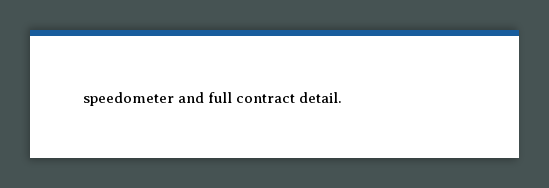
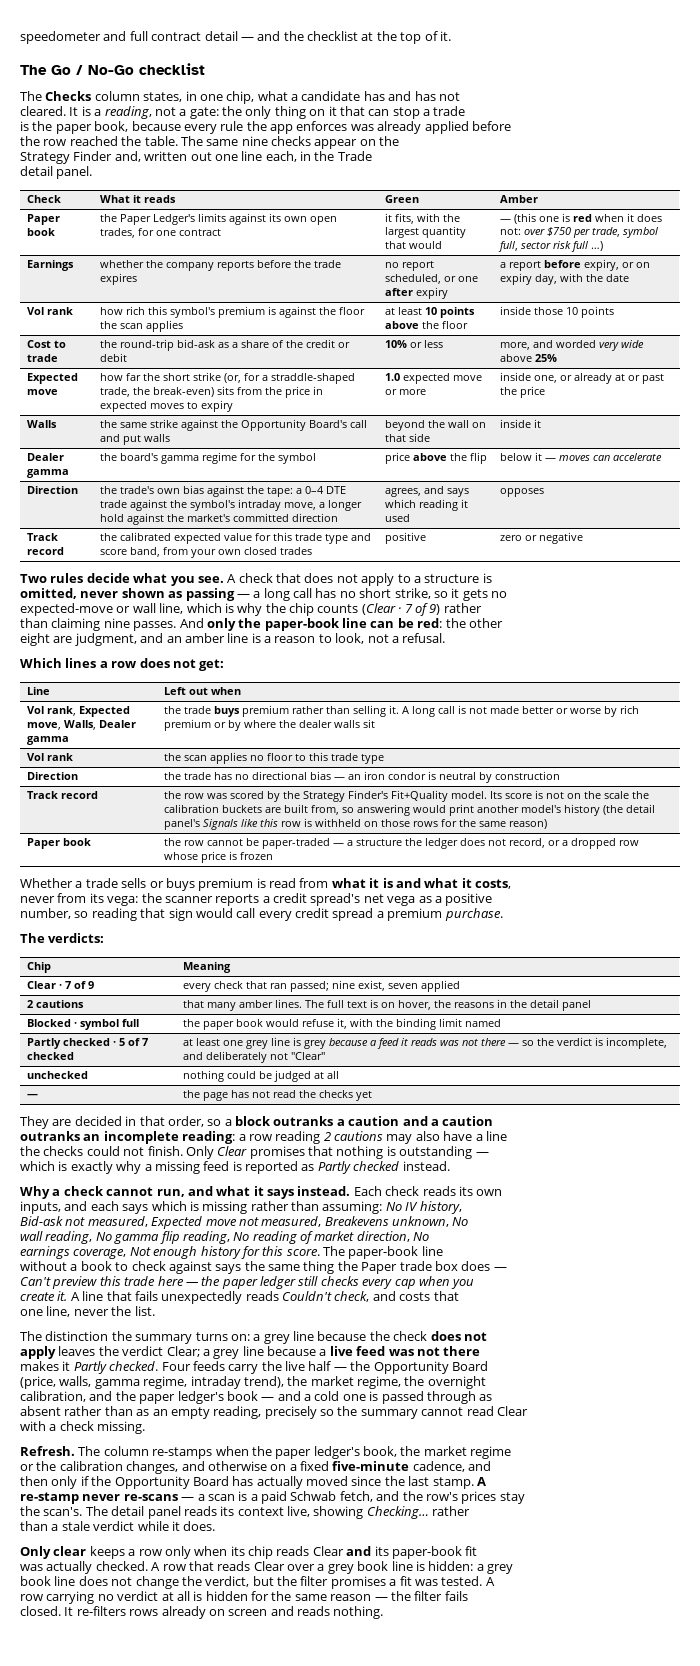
- speedometer and full contract detail.
+ speedometer and full contract detail — and the checklist at the top of it.
+ The Go / No-Go checklist
+ The Checks column states, in one chip, what a candidate has and has not
+ cleared. It is a reading, not a gate: the only thing on it that can stop a trade
+ is the paper book, because every rule the app enforces was already applied before
+ the row reached the table. The same nine checks appear on the
+ Strategy Finder and, written out one line each, in the Trade
+ detail panel.
+ Check | What it reads | Green | Amber
+ Paper book | the Paper Ledger's limits against its own open trades, for one contract | it fits, with the largest quantity that would | — (this one is red when it does not: over $750 per trade, symbol full, sector risk full …)
+ Earnings | whether the company reports before the trade expires | no report scheduled, or one after expiry | a report before expiry, or on expiry day, with the date
+ Vol rank | how rich this symbol's premium is against the floor the scan applies | at least 10 points above the floor | inside those 10 points
+ Cost to trade | the round-trip bid-ask as a share of the credit or debit | 10% or less | more, and worded very wide above 25%
+ Expected move | how far the short strike (or, for a straddle-shaped trade, the break-even) sits from the price in expected moves to expiry | 1.0 expected move or more | inside one, or already at or past the price
+ Walls | the same strike against the Opportunity Board's call and put walls | beyond the wall on that side | inside it
+ Dealer gamma | the board's gamma regime for the symbol | price above the flip | below it — moves can accelerate
+ Direction | the trade's own bias against the tape: a 0–4 DTE trade against the symbol's intraday move, a longer hold against the market's committed direction | agrees, and says which reading it used | opposes
+ Track record | the calibrated expected value for this trade type and score band, from your own closed trades | positive | zero or negative
+ Two rules decide what you see. A check that does not apply to a structure is
+ omitted, never shown as passing — a long call has no short strike, so it gets no
+ expected-move or wall line, which is why the chip counts (Clear · 7 of 9) rather
+ than claiming nine passes. And only the paper-book line can be red: the other
+ eight are judgment, and an amber line is a reason to look, not a refusal.
+ Which lines a row does not get:
+ Line | Left out when
+ Vol rank, Expected move, Walls, Dealer gamma | the trade buys premium rather than selling it. A long call is not made better or worse by rich premium or by where the dealer walls sit
+ Vol rank | the scan applies no floor to this trade type
+ Direction | the trade has no directional bias — an iron condor is neutral by construction
+ Track record | the row was scored by the Strategy Finder's Fit+Quality model. Its score is not on the scale the calibration buckets are built from, so answering would print another model's history (the detail panel's Signals like this row is withheld on those rows for the same reason)
+ Paper book | the row cannot be paper-traded — a structure the ledger does not record, or a dropped row whose price is frozen
+ Whether a trade sells or buys premium is read from what it is and what it costs,
+ never from its vega: the scanner reports a credit spread's net vega as a positive
+ number, so reading that sign would call every credit spread a premium purchase.
+ The verdicts:
+ Chip | Meaning
+ Clear · 7 of 9 | every check that ran passed; nine exist, seven applied
+ 2 cautions | that many amber lines. The full text is on hover, the reasons in the detail panel
+ Blocked · symbol full | the paper book would refuse it, with the binding limit named
+ Partly checked · 5 of 7 checked | at least one grey line is grey because a feed it reads was not there — so the verdict is incomplete, and deliberately not "Clear"
+ unchecked | nothing could be judged at all
+ — | the page has not read the checks yet
+ They are decided in that order, so a block outranks a caution and a caution
+ outranks an incomplete reading: a row reading 2 cautions may also have a line
+ the checks could not finish. Only Clear promises that nothing is outstanding —
+ which is exactly why a missing feed is reported as Partly checked instead.
+ Why a check cannot run, and what it says instead. Each check reads its own
+ inputs, and each says which is missing rather than assuming: No IV history,
+ Bid-ask not measured, Expected move not measured, Breakevens unknown, No
+ wall reading, No gamma flip reading, No reading of market direction, No
+ earnings coverage, Not enough history for this score. The paper-book line
+ without a book to check against says the same thing the Paper trade box does —
+ Can't preview this trade here — the paper ledger still checks every cap when you
+ create it. A line that fails unexpectedly reads Couldn't check, and costs that
+ one line, never the list.
+ The distinction the summary turns on: a grey line because the check does not
+ apply leaves the verdict Clear; a grey line because a live feed was not there
+ makes it Partly checked. Four feeds carry the live half — the Opportunity Board
+ (price, walls, gamma regime, intraday trend), the market regime, the overnight
+ calibration, and the paper ledger's book — and a cold one is passed through as
+ absent rather than as an empty reading, precisely so the summary cannot read Clear
+ with a check missing.
+ Refresh. The column re-stamps when the paper ledger's book, the market regime
+ or the calibration changes, and otherwise on a fixed five-minute cadence, and
+ then only if the Opportunity Board has actually moved since the last stamp. A
+ re-stamp never re-scans — a scan is a paid Schwab fetch, and the row's prices stay
+ the scan's. The detail panel reads its context live, showing Checking… rather
+ than a stale verdict while it does.
+ Only clear keeps a row only when its chip reads Clear and its paper-book fit
+ was actually checked. A row that reads Clear over a grey book line is hidden: a grey
+ book line does not change the verdict, but the filter promises a fit was tested. A
+ row carrying no verdict at all is hidden for the same reason — the filter fails
+ closed. It re-filters rows already on screen and reads nothing.

